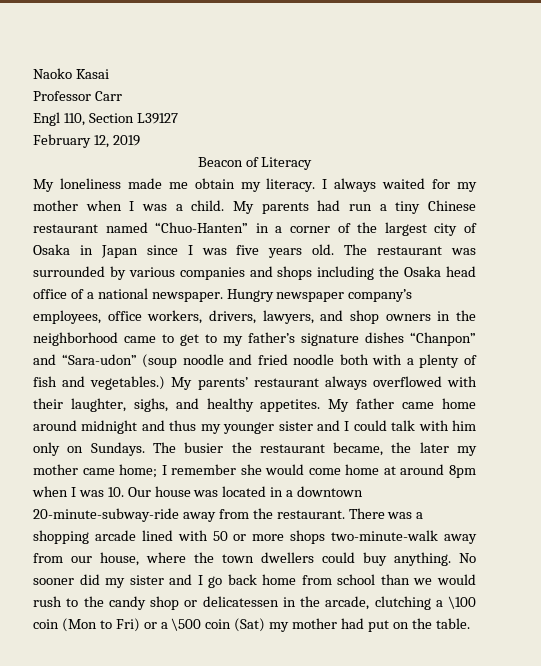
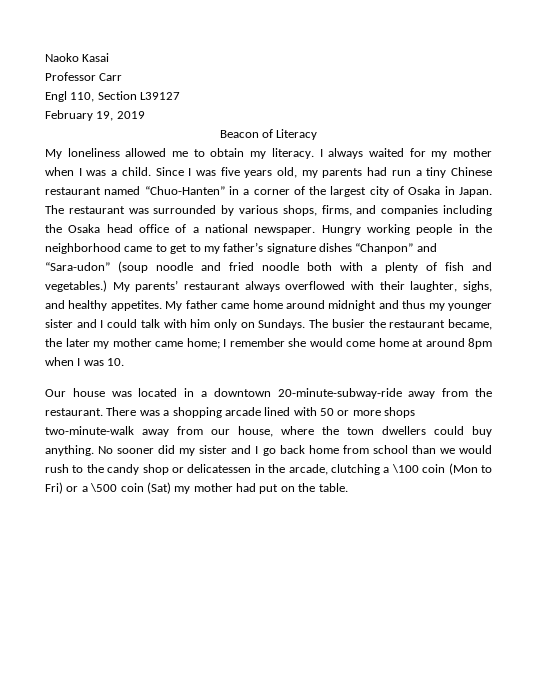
- February 12, 2019
+ February 19, 2019
- My loneliness made me obtain my literacy.
+ My loneliness allowed me to obtain my literacy.
- My parents had run a tiny Chinese restaurant named “Chuo-Hanten” in a corner of the largest city of Osaka in Japan since I was five years old.
+ Since I was five years old, my parents had run a tiny Chinese restaurant named “Chuo-Hanten” in a corner of the largest city of Osaka in Japan.
- The restaurant was surrounded by various companies and shops including the Osaka head office of a national newspaper.
+ The restaurant was surrounded by various shops, firms, and companies including the Osaka head office of a national newspaper.
- Hungry newspaper company’s employees, office workers, drivers, lawyers, and shop owners in the neighborhood came to get to my father’s signature dishes “Chanpon” and “Sara-udon” (soup noodle and fried noodle both with a plenty of fish and vegetables.)
+ Hungry working people in the neighborhood came to get to my father’s signature dishes “Chanpon” and “Sara-udon” (soup noodle and fried noodle both with a plenty of fish and vegetables.)
- The busier the restaurant became, the later my mother came home; I remember she would come home at around 8pm when I was 10. Our house was located in a downtown 20-minute-subway-ride away from the restaurant.
+ The busier the restaurant became, the later my mother came home; I remember she would come home at around 8pm when I was 10.
+ Our house was located in a downtown 20-minute-subway-ride away from the restaurant.

